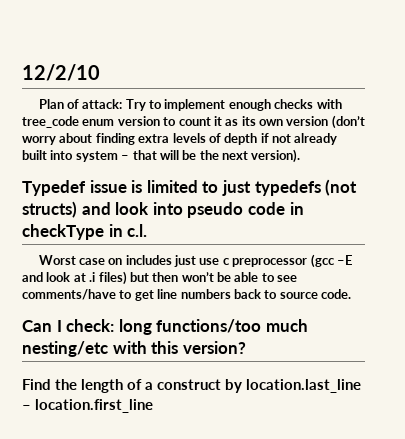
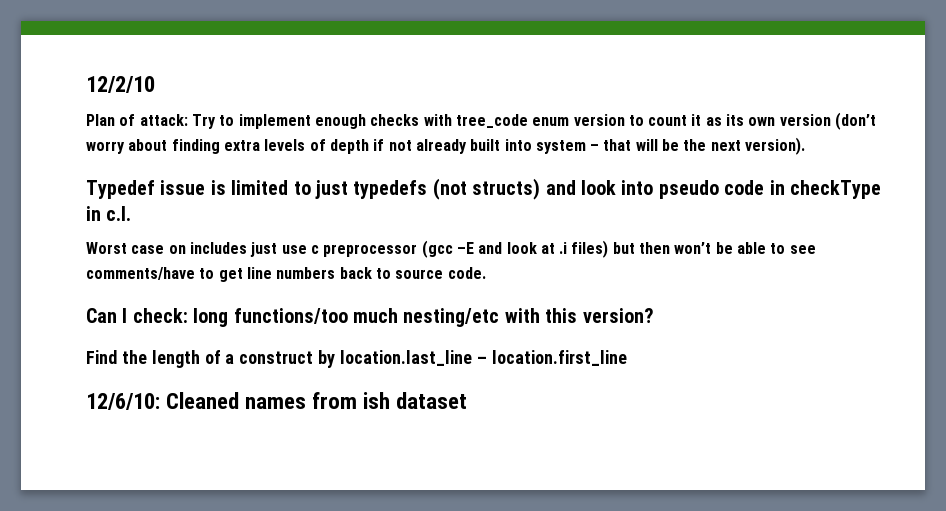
+ 12/6/10: Cleaned names from ish dataset

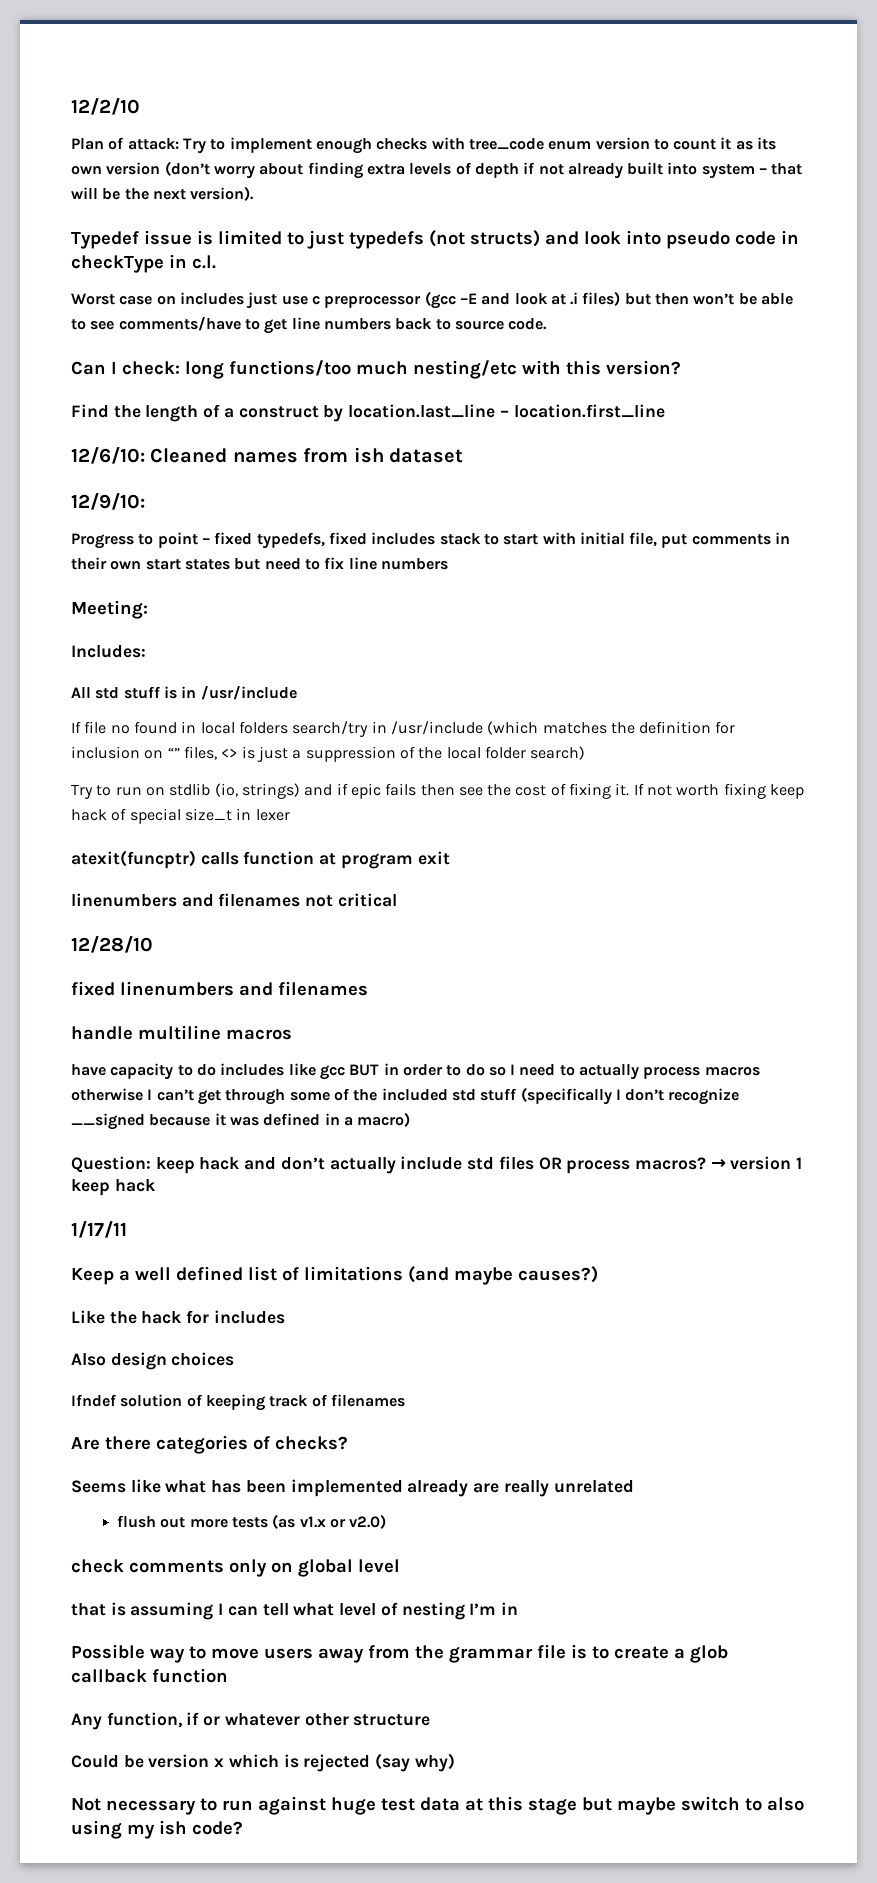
+ 12/9/10:
+ Progress to point – fixed typedefs, fixed includes stack to start with initial file, put comments in their own start states but need to fix line numbers
+ Meeting:
+ Includes:
+ All std stuff is in /usr/include
+ If file no found in local folders search/try in /usr/include (which matches the definition for inclusion on “” files, <> is just a suppression of the local folder search)
+ Try to run on stdlib (io, strings) and if epic fails then see the cost of fixing it. If not worth fixing keep hack of special size_t in lexer
+ atexit(funcptr) calls function at program exit
+ linenumbers and filenames not critical
+ 12/28/10
+ fixed linenumbers and filenames
+ handle multiline macros
+ have capacity to do includes like gcc BUT in order to do so I need to actually process macros otherwise I can’t get through some of the included std stuff (specifically I don’t recognize __signed because it was defined in a macro)
+ Question: keep hack and don’t actually include std files OR process macros? → version 1 keep hack
+ 1/17/11
+ Keep a well defined list of limitations (and maybe causes?)
+ Like the hack for includes
+ Also design choices
+ Ifndef solution of keeping track of filenames
+ Are there categories of checks?
+ Seems like what has been implemented already are really unrelated
+ flush out more tests (as v1.x or v2.0)
+ check comments only on global level
+ that is assuming I can tell what level of nesting I’m in
+ Possible way to move users away from the grammar file is to create a glob callback function
+ Any function, if or whatever other structure
+ Could be version x which is rejected (say why)
+ Not necessary to run against huge test data at this stage but maybe switch to also using my ish code?

